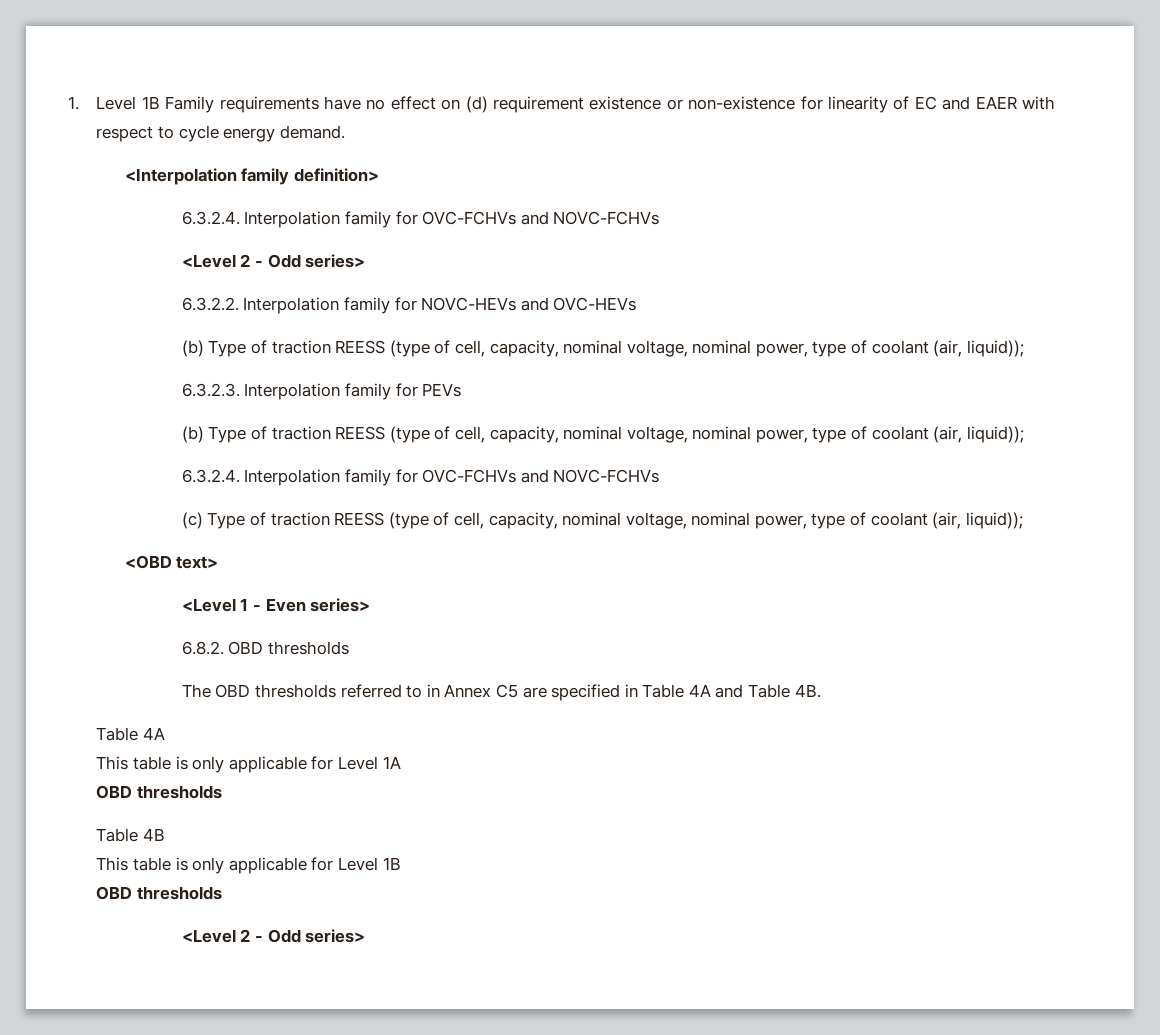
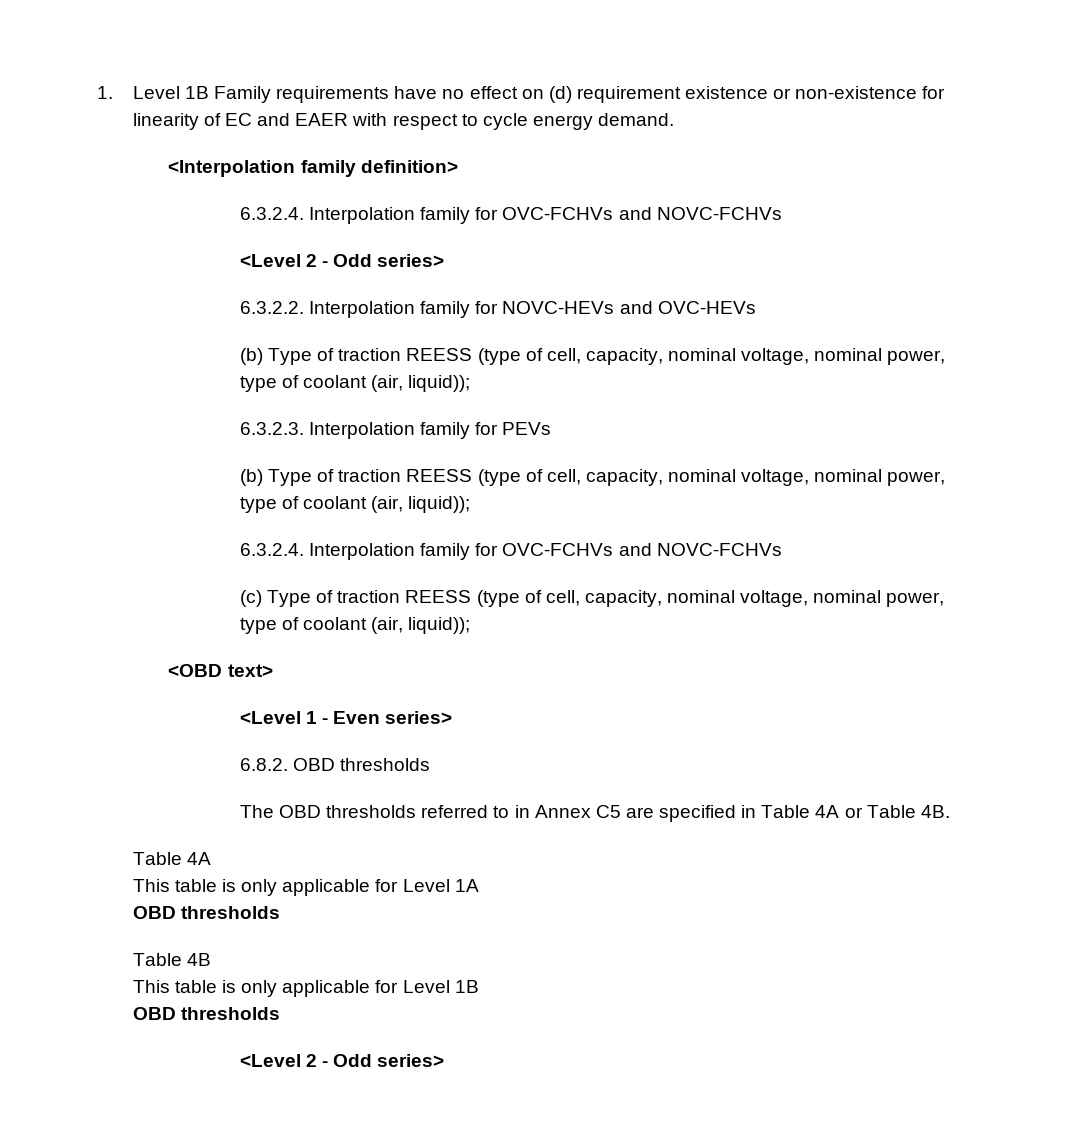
- The OBD thresholds referred to in Annex C5 are specified in Table 4A and Table 4B.
+ The OBD thresholds referred to in Annex C5 are specified in Table 4A or Table 4B.

